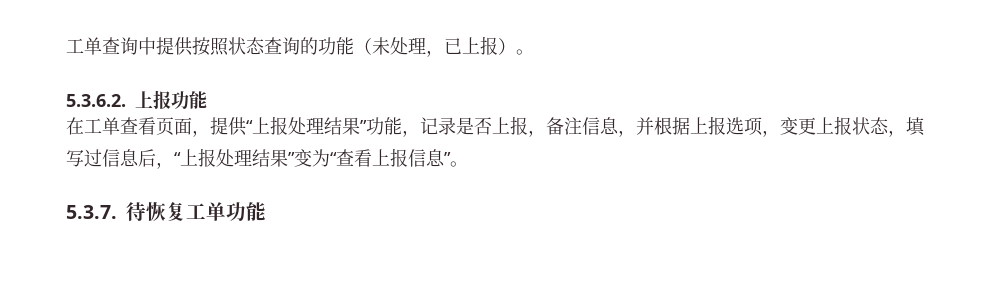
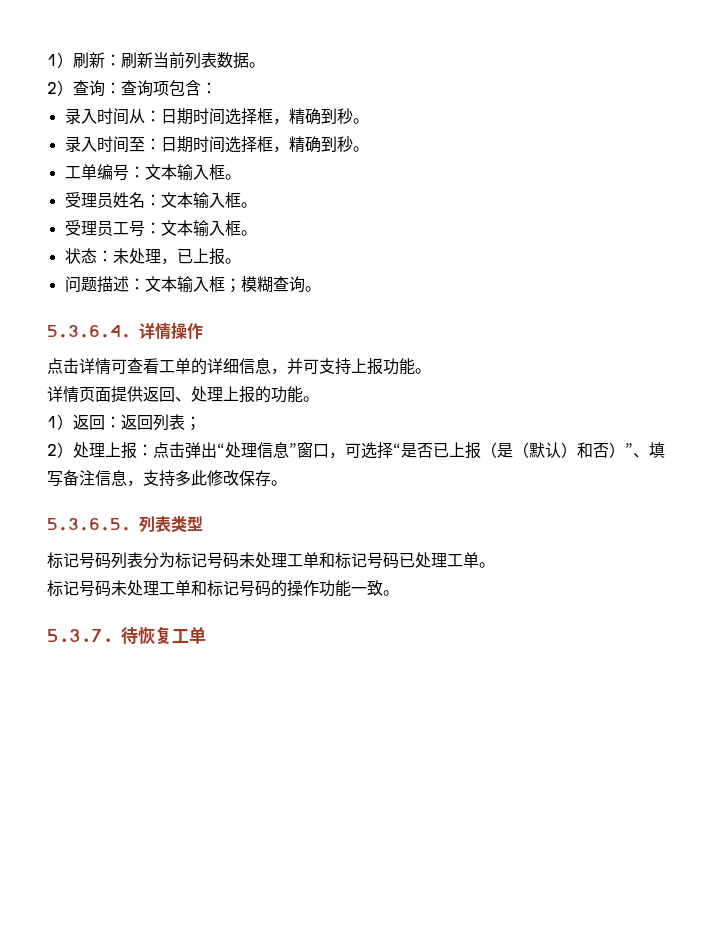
- 工单查询中提供按照状态查询的功能（未处理，已上报）。
- 5.3.6.2.上报功能
- 在工单查看页面，提供“上报处理结果”功能，记录是否上报，备注信息，并根据上报选项，变更上报状态，填写过信息后，“上报处理结果”变为“查看上报信息”。
+ 1）刷新：刷新当前列表数据。
+ 2）查询：查询项包含：
+ 录入时间从：日期时间选择框，精确到秒。
+ 录入时间至：日期时间选择框，精确到秒。
+ 工单编号：文本输入框。
+ 受理员姓名：文本输入框。
+ 受理员工号：文本输入框。
+ 状态：未处理，已上报。
+ 问题描述：文本输入框；模糊查询。
+ 5.3.6.4.详情操作
+ 点击详情可查看工单的详细信息，并可支持上报功能。
+ 详情页面提供返回、处理上报的功能。
+ 1）返回：返回列表；
+ 2）处理上报：点击弹出“处理信息”窗口，可选择“是否已上报（是（默认）和否）”、填写备注信息，支持多此修改保存。
+ 5.3.6.5.列表类型
+ 标记号码列表分为标记号码未处理工单和标记号码已处理工单。
+ 标记号码未处理工单和标记号码的操作功能一致。
- 5.3.7.待恢复工单功能
+ 5.3.7.待恢复工单

